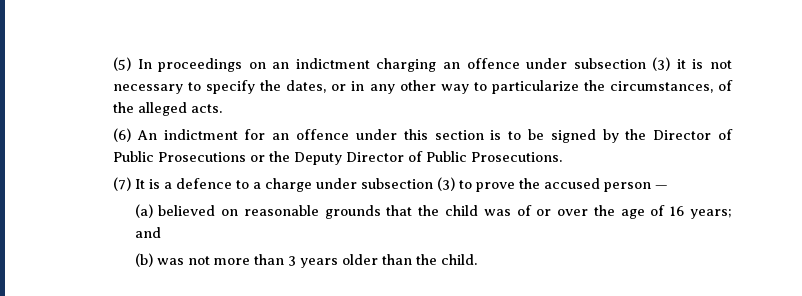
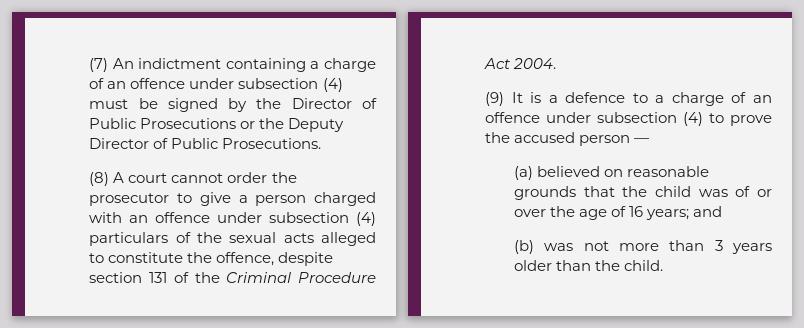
- (5) In proceedings on an indictment charging an offence under subsection (3) it is not necessary to specify the dates, or in any other way to particularize the circumstances, of the alleged acts.
- (6) An indictment for an offence under this section is to be signed by the Director of Public Prosecutions or the Deputy Director of Public Prosecutions.
+ (7) An indictment containing a charge of an offence under subsection (4) must be signed by the Director of Public Prosecutions or the Deputy Director of Public Prosecutions.
- (7) It is a defence to a charge under subsection (3) to prove the accused person —
+ (8) A court cannot order the prosecutor to give a person charged with an offence under subsection (4) particulars of the sexual acts alleged to constitute the offence, despite section 131 of the Criminal Procedure Act 2004.
+ (9) It is a defence to a charge of an offence under subsection (4) to prove the accused person —

